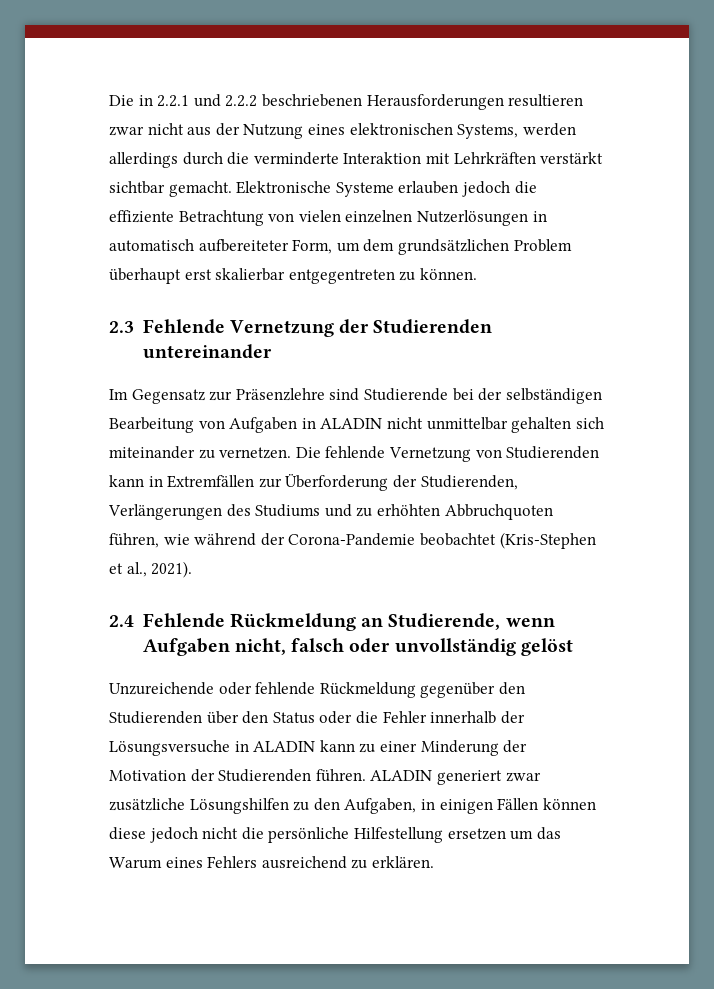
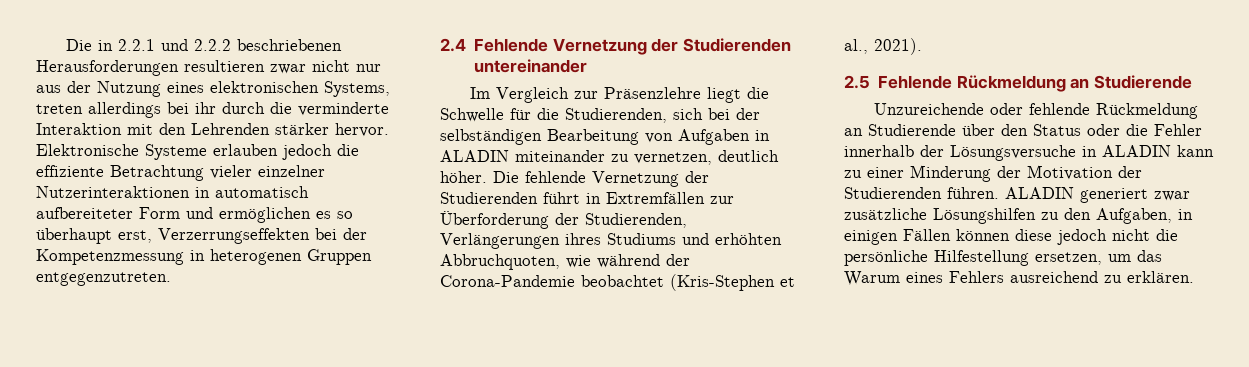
- Die in 2.2.1 und 2.2.2 beschriebenen Herausforderungen resultieren zwar nicht aus der Nutzung eines elektronischen Systems, werden allerdings durch die verminderte Interaktion mit Lehrkräften verstärkt sichtbar gemacht.
+ Die in 2.2.1 und 2.2.2 beschriebenen Herausforderungen resultieren zwar nicht nur aus der Nutzung eines elektronischen Systems, treten allerdings bei ihr durch die verminderte Interaktion mit den Lehrenden stärker hervor.
- Elektronische Systeme erlauben jedoch die effiziente Betrachtung von vielen einzelnen Nutzerlösungen in automatisch aufbereiteter Form, um dem grundsätzlichen Problem überhaupt erst skalierbar entgegentreten zu können.
- 2.3 Fehlende Vernetzung der Studierenden untereinander
+ Elektronische Systeme erlauben jedoch die effiziente Betrachtung vieler einzelner Nutzerinteraktionen in automatisch aufbereiteter Form und ermöglichen es so überhaupt erst, Verzerrungseffekten bei der Kompetenzmessung in heterogenen Gruppen entgegenzutreten.
+ 2.4 Fehlende Vernetzung der Studierenden untereinander
- Im Gegensatz zur Präsenzlehre sind Studierende bei der selbständigen Bearbeitung von Aufgaben in ALADIN nicht unmittelbar gehalten sich miteinander zu vernetzen. Die fehlende Vernetzung von Studierenden kann in Extremfällen zur Überforderung der Studierenden, Verlängerungen des Studiums und zu erhöhten Abbruchquoten führen, wie während der Corona-Pandemie beobachtet (Kris-Stephen et al., 2021).
+ Im Vergleich zur Präsenzlehre liegt die Schwelle für die Studierenden, sich bei der selbständigen Bearbeitung von Aufgaben in ALADIN miteinander zu vernetzen, deutlich höher. Die fehlende Vernetzung der Studierenden führt in Extremfällen zur Überforderung der Studierenden, Verlängerungen ihres Studiums und erhöhten Abbruchquoten, wie während der Corona-Pandemie beobachtet (Kris-Stephen et al., 2021).
- 2.4 Fehlende Rückmeldung an Studierende, wenn Aufgaben nicht, falsch oder unvollständig gelöst
+ 2.5 Fehlende Rückmeldung an Studierende
- Unzureichende oder fehlende Rückmeldung gegenüber den Studierenden über den Status oder die Fehler innerhalb der Lösungsversuche in ALADIN kann zu einer Minderung der Motivation der Studierenden führen.
+ Unzureichende oder fehlende Rückmeldung an Studierende über den Status oder die Fehler innerhalb der Lösungsversuche in ALADIN kann zu einer Minderung der Motivation der Studierenden führen.
- ALADIN generiert zwar zusätzliche Lösungshilfen zu den Aufgaben, in einigen Fällen können diese jedoch nicht die persönliche Hilfestellung ersetzen um das Warum eines Fehlers ausreichend zu erklären.
+ ALADIN generiert zwar zusätzliche Lösungshilfen zu den Aufgaben, in einigen Fällen können diese jedoch nicht die persönliche Hilfestellung ersetzen, um das Warum eines Fehlers ausreichend zu erklären.

